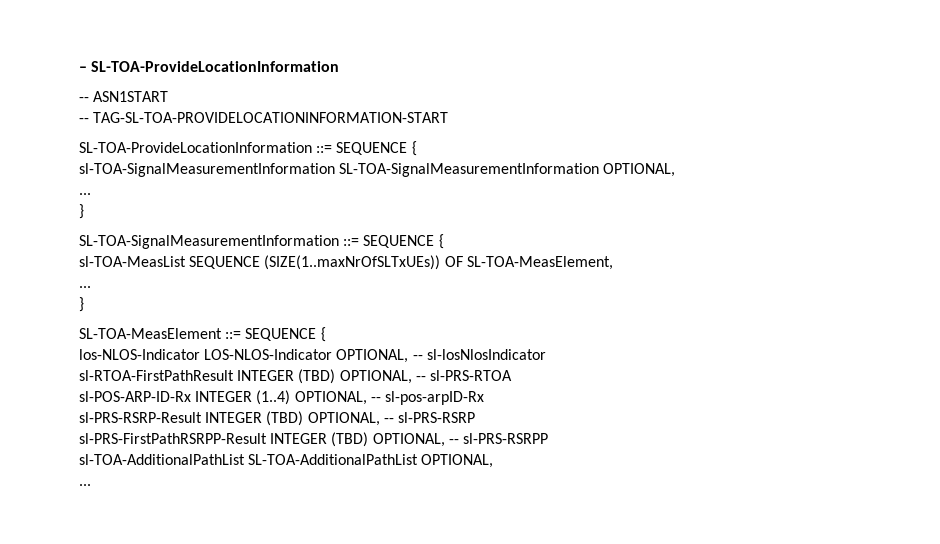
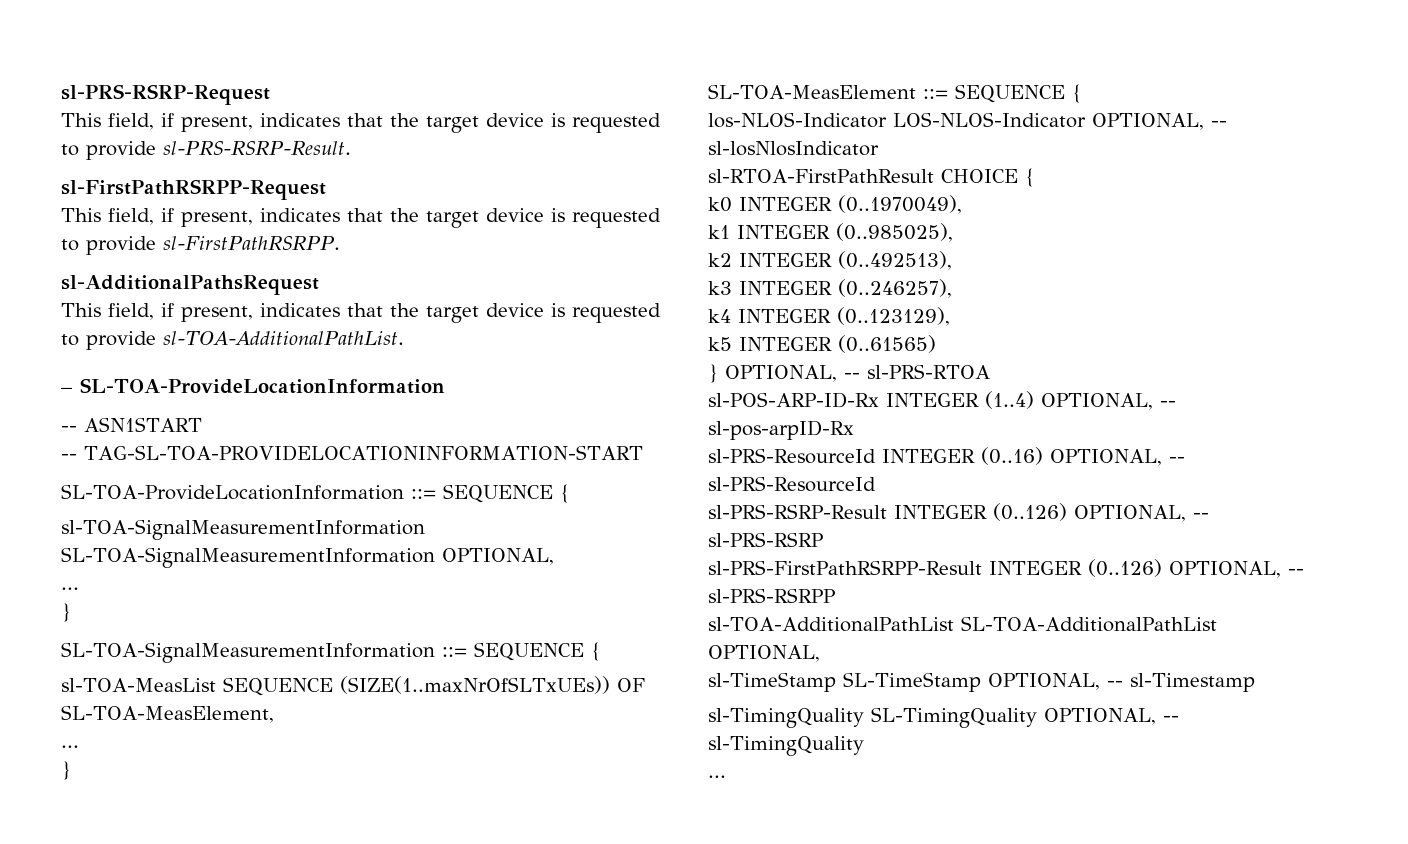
+ sl-PRS-RSRP-Request
+ This field, if present, indicates that the target device is requested to provide sl-PRS-RSRP-Result.
+ sl-FirstPathRSRPP-Request
+ This field, if present, indicates that the target device is requested to provide sl-FirstPathRSRPP.
+ sl-AdditionalPathsRequest
+ This field, if present, indicates that the target device is requested to provide sl-TOA-AdditionalPathList.
- sl-RTOA-FirstPathResult INTEGER (TBD) OPTIONAL, -- sl-PRS-RTOA
+ sl-RTOA-FirstPathResult CHOICE {
+ k0 INTEGER (0..1970049),
+ k1 INTEGER (0..985025),
+ k2 INTEGER (0..492513),
+ k3 INTEGER (0..246257),
+ k4 INTEGER (0..123129),
+ k5 INTEGER (0..61565)
+ } OPTIONAL, -- sl-PRS-RTOA
+ sl-PRS-ResourceId INTEGER (0..16) OPTIONAL, -- sl-PRS-ResourceId
- sl-PRS-RSRP-Result INTEGER (TBD) OPTIONAL, -- sl-PRS-RSRP
+ sl-PRS-RSRP-Result INTEGER (0..126) OPTIONAL, -- sl-PRS-RSRP
- sl-PRS-FirstPathRSRPP-Result INTEGER (TBD) OPTIONAL, -- sl-PRS-RSRPP
+ sl-PRS-FirstPathRSRPP-Result INTEGER (0..126) OPTIONAL, -- sl-PRS-RSRPP
+ sl-TimeStamp SL-TimeStamp OPTIONAL, -- sl-Timestamp
+ sl-TimingQuality SL-TimingQuality OPTIONAL, -- sl-TimingQuality

